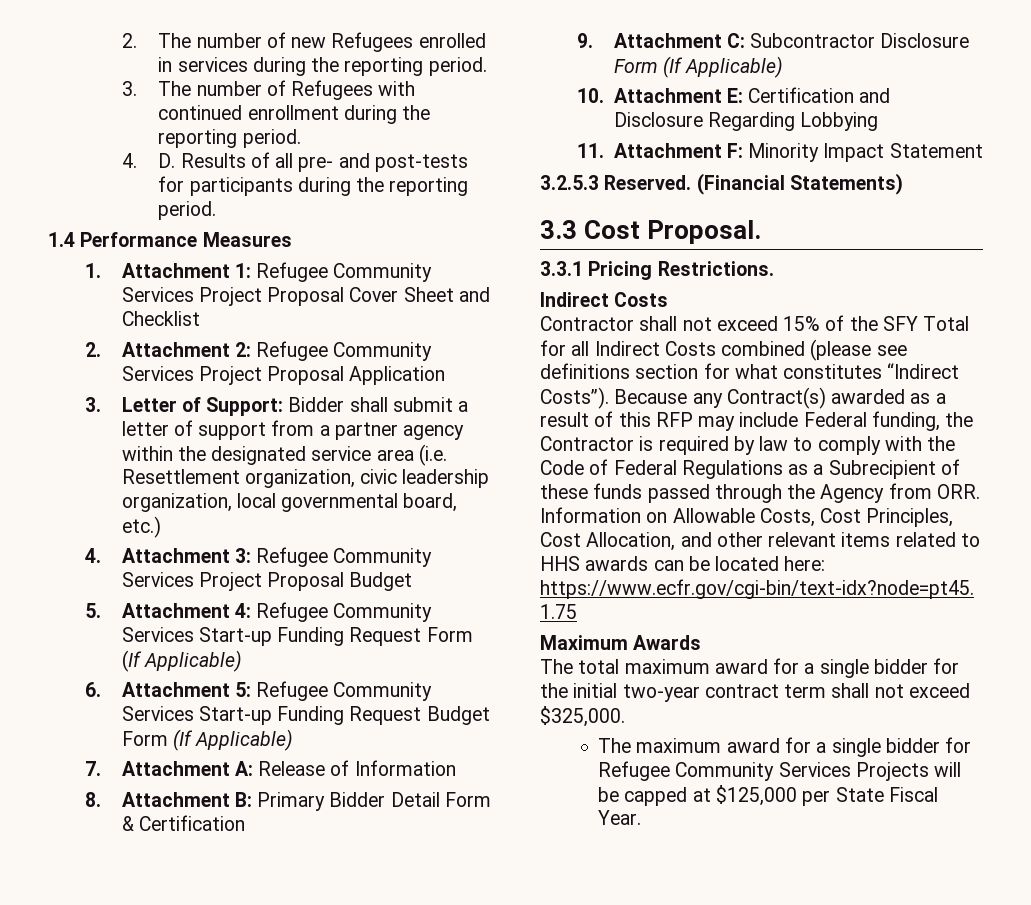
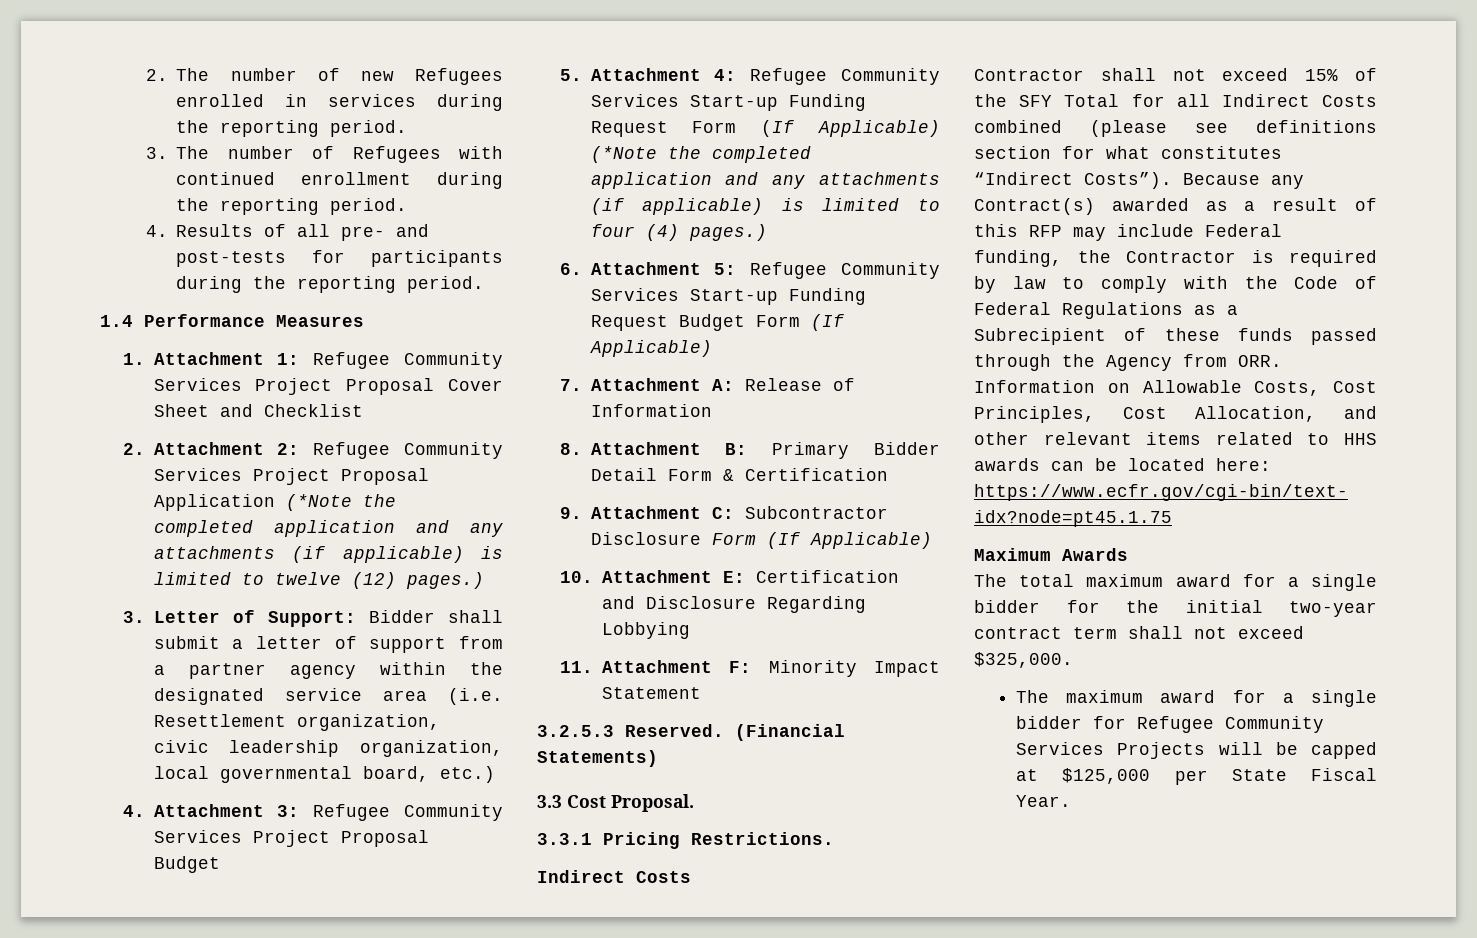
- 4. D. Results of all pre- and post-tests for participants during the reporting period.
+ 4. Results of all pre- and post-tests for participants during the reporting period.
- 2. Attachment 2: Refugee Community Services Project Proposal Application
+ 2. Attachment 2: Refugee Community Services Project Proposal Application (*Note the completed application and any attachments (if applicable) is limited to twelve (12) pages.)
- 5. Attachment 4: Refugee Community Services Start-up Funding Request Form (If Applicable)
+ 5. Attachment 4: Refugee Community Services Start-up Funding Request Form (If Applicable) (*Note the completed application and any attachments (if applicable) is limited to four (4) pages.)

